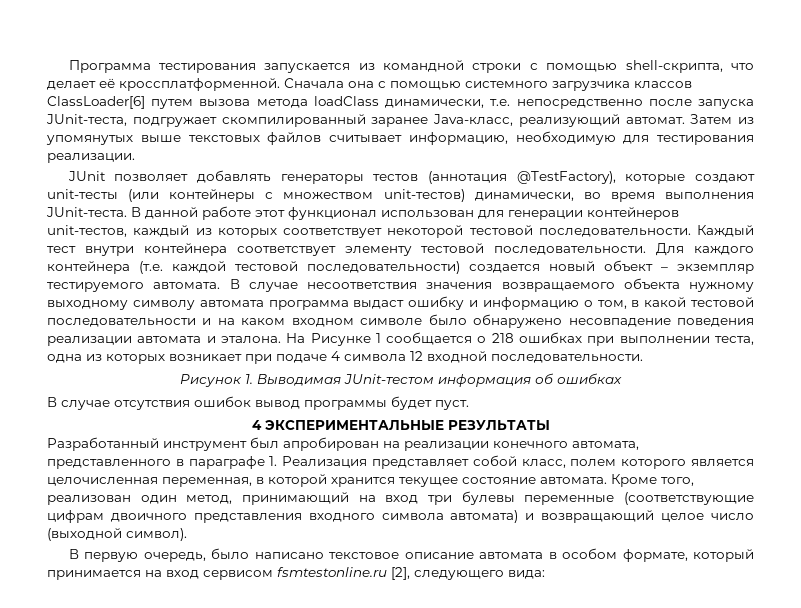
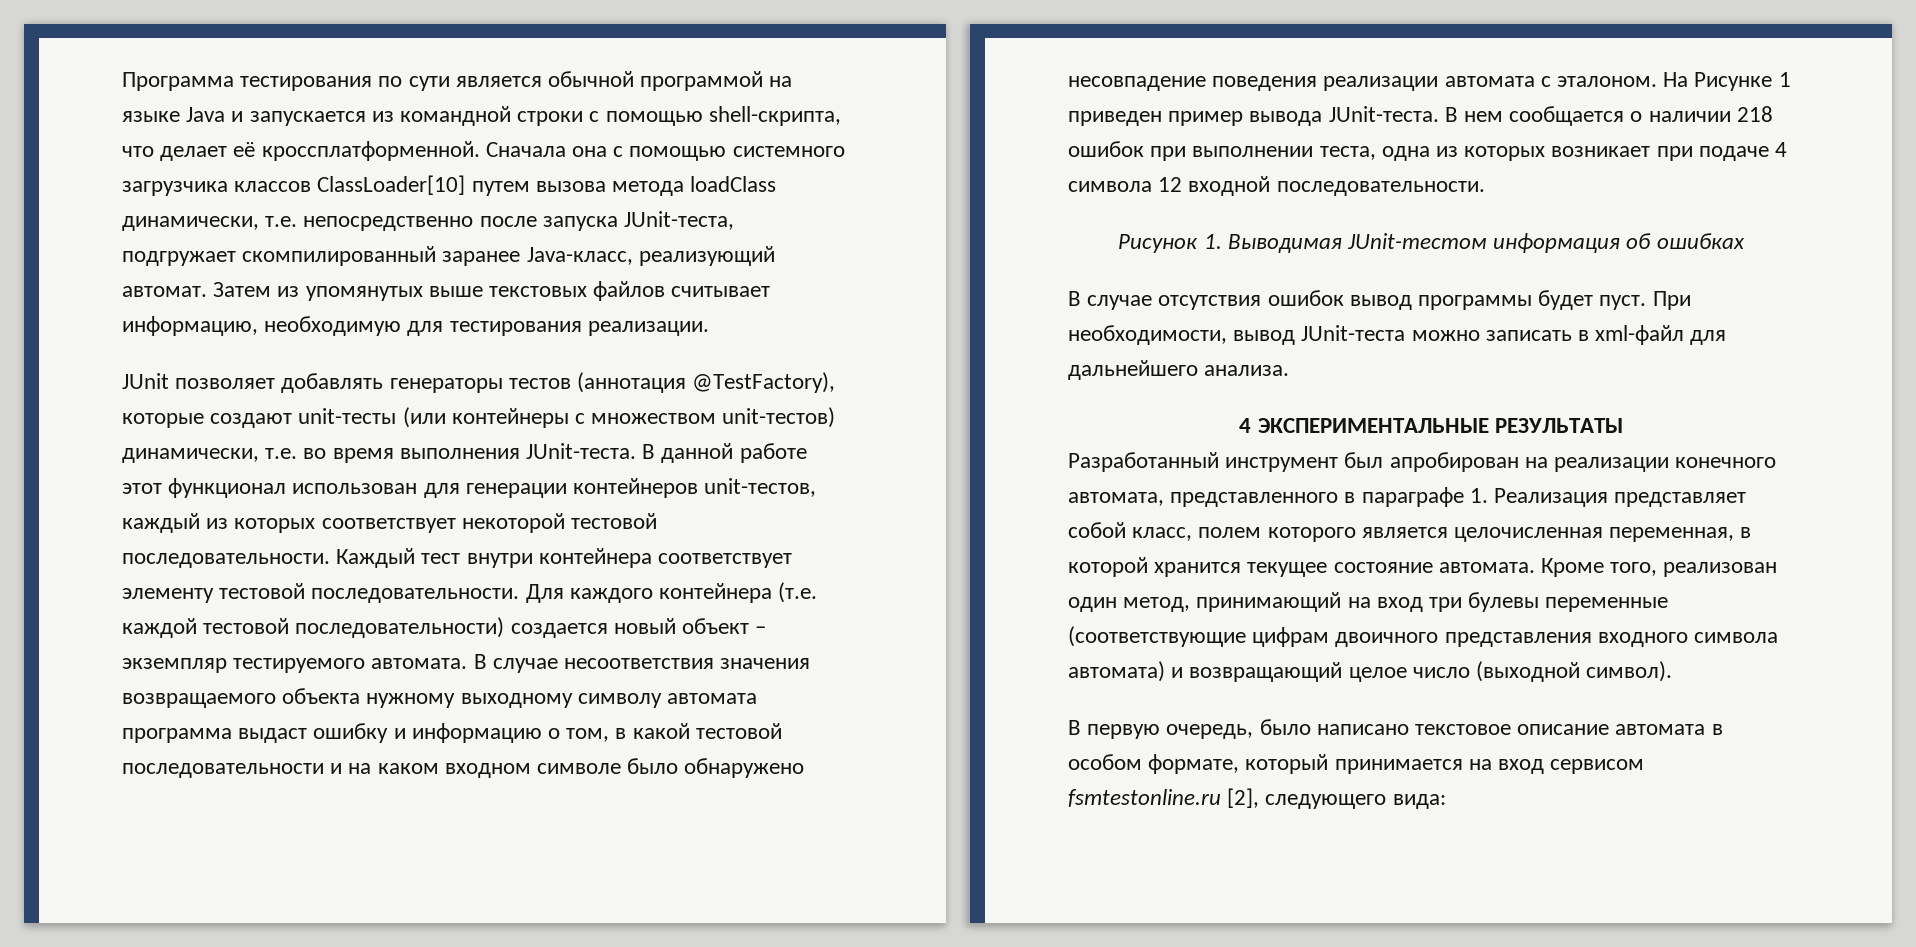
- Программа тестирования запускается из командной строки с помощью shell-скрипта, что делает её кроссплатформенной.
+ Программа тестирования по сути является обычной программой на языке Java и запускается из командной строки с помощью shell-скрипта, что делает её кроссплатформенной.
- Сначала она с помощью системного загрузчика классов ClassLoader[6] путем вызова метода loadClass динамически, т.е. непосредственно после запуска JUnit-теста, подгружает скомпилированный заранее Java-класс, реализующий автомат.
+ Сначала она с помощью системного загрузчика классов ClassLoader[10] путем вызова метода loadClass динамически, т.е. непосредственно после запуска JUnit-теста, подгружает скомпилированный заранее Java-класс, реализующий автомат.
- JUnit позволяет добавлять генераторы тестов (аннотация @TestFactory), которые создают unit-тесты (или контейнеры с множеством unit-тестов) динамически, во время выполнения JUnit-теста.
+ JUnit позволяет добавлять генераторы тестов (аннотация @TestFactory), которые создают unit-тесты (или контейнеры с множеством unit-тестов) динамически, т.е. во время выполнения JUnit-теста.
- В случае несоответствия значения возвращаемого объекта нужному выходному символу автомата программа выдаст ошибку и информацию о том, в какой тестовой последовательности и на каком входном символе было обнаружено несовпадение поведения реализации автомата и эталона.
+ В случае несоответствия значения возвращаемого объекта нужному выходному символу автомата программа выдаст ошибку и информацию о том, в какой тестовой последовательности и на каком входном символе было обнаружено несовпадение поведения реализации автомата с эталоном.
- На Рисунке 1 сообщается о 218 ошибках при выполнении теста, одна из которых возникает при подаче 4 символа 12 входной последовательности.
+ На Рисунке 1 приведен пример вывода JUnit-теста. В нем сообщается о наличии 218 ошибок при выполнении теста, одна из которых возникает при подаче 4 символа 12 входной последовательности.
+ При необходимости, вывод JUnit-теста можно записать в xml-файл для дальнейшего анализа.

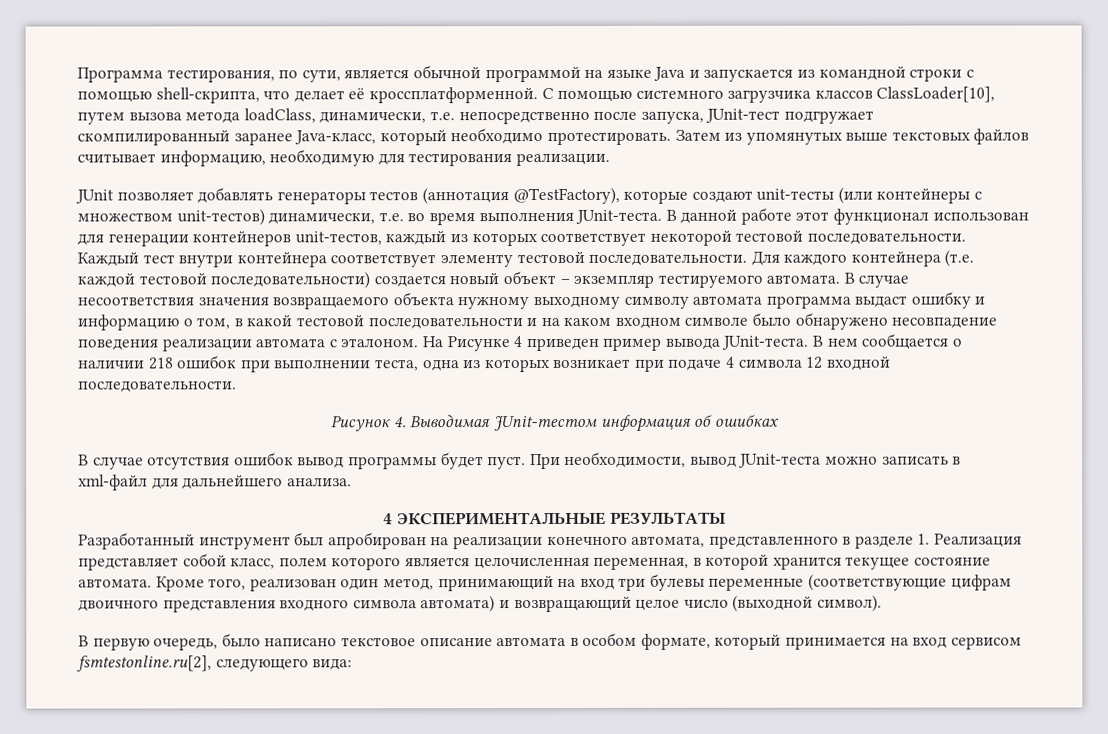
- Программа тестирования по сути является обычной программой на языке Java и запускается из командной строки с помощью shell-скрипта, что делает её кроссплатформенной.
+ Программа тестирования, по сути, является обычной программой на языке Java и запускается из командной строки с помощью shell-скрипта, что делает её кроссплатформенной.
- Сначала она с помощью системного загрузчика классов ClassLoader[10] путем вызова метода loadClass динамически, т.е. непосредственно после запуска JUnit-теста, подгружает скомпилированный заранее Java-класс, реализующий автомат.
+ С помощью системного загрузчика классов ClassLoader[10], путем вызова метода loadClass, динамически, т.е. непосредственно после запуска, JUnit-тест подгружает скомпилированный заранее Java-класс, который необходимо протестировать.
- На Рисунке 1 приведен пример вывода JUnit-теста.
+ На Рисунке 4 приведен пример вывода JUnit-теста.
- Рисунок 1. Выводимая JUnit-тестом информация об ошибках
+ Рисунок 4. Выводимая JUnit-тестом информация об ошибках
- Разработанный инструмент был апробирован на реализации конечного автомата, представленного в параграфе 1. Реализация представляет собой класс, полем которого является целочисленная переменная, в которой хранится текущее состояние автомата.
+ Разработанный инструмент был апробирован на реализации конечного автомата, представленного в разделе 1. Реализация представляет собой класс, полем которого является целочисленная переменная, в которой хранится текущее состояние автомата.
- В первую очередь, было написано текстовое описание автомата в особом формате, который принимается на вход сервисом fsmtestonline.ru [2], следующего вида:
+ В первую очередь, было написано текстовое описание автомата в особом формате, который принимается на вход сервисом fsmtestonline.ru[2], следующего вида:

